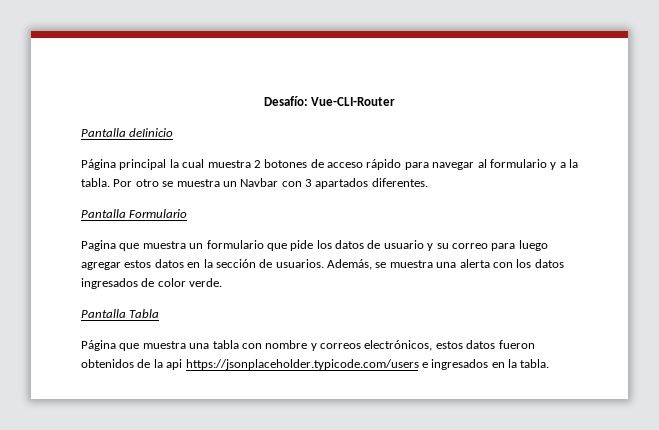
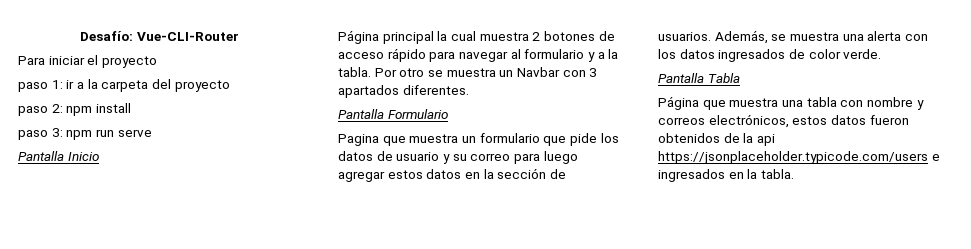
- Pantalla deIinicio
+ Para iniciar el proyecto
+ paso 1: ir a la carpeta del proyecto
+ paso 2: npm install
+ paso 3: npm run serve
+ Pantalla Inicio

